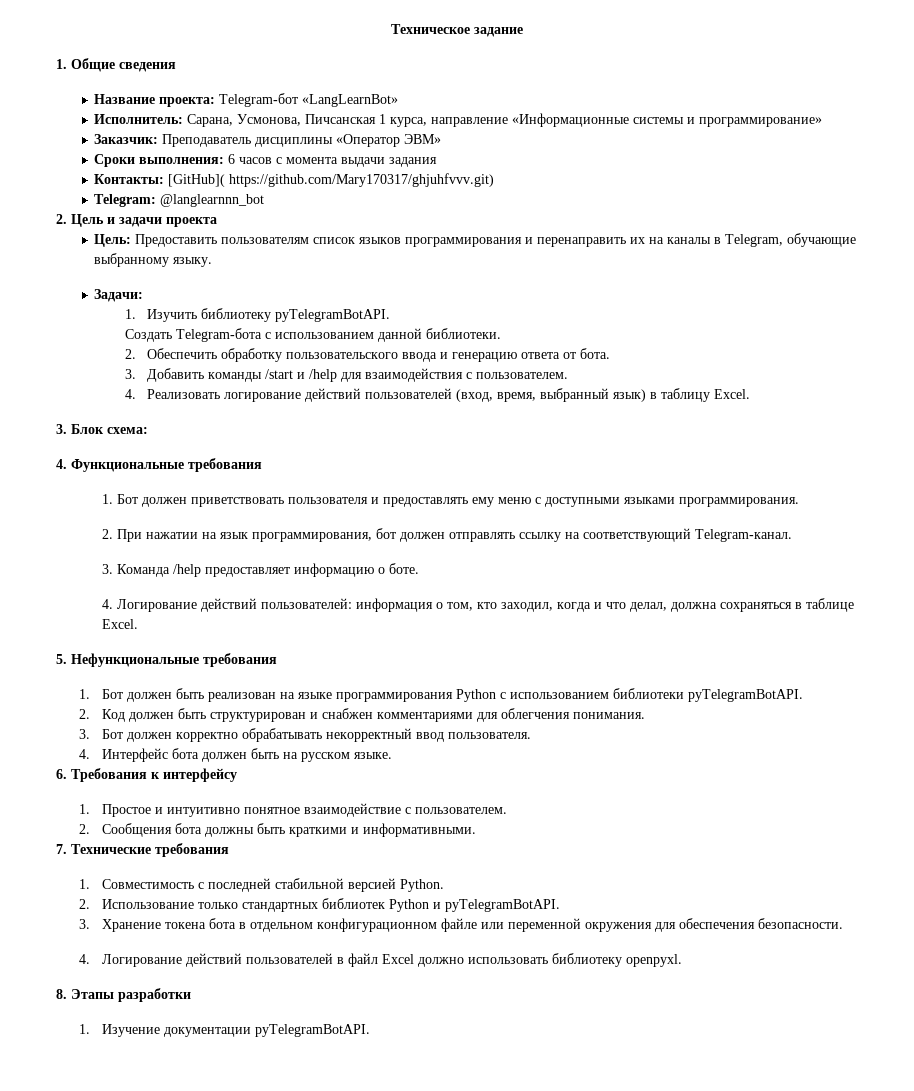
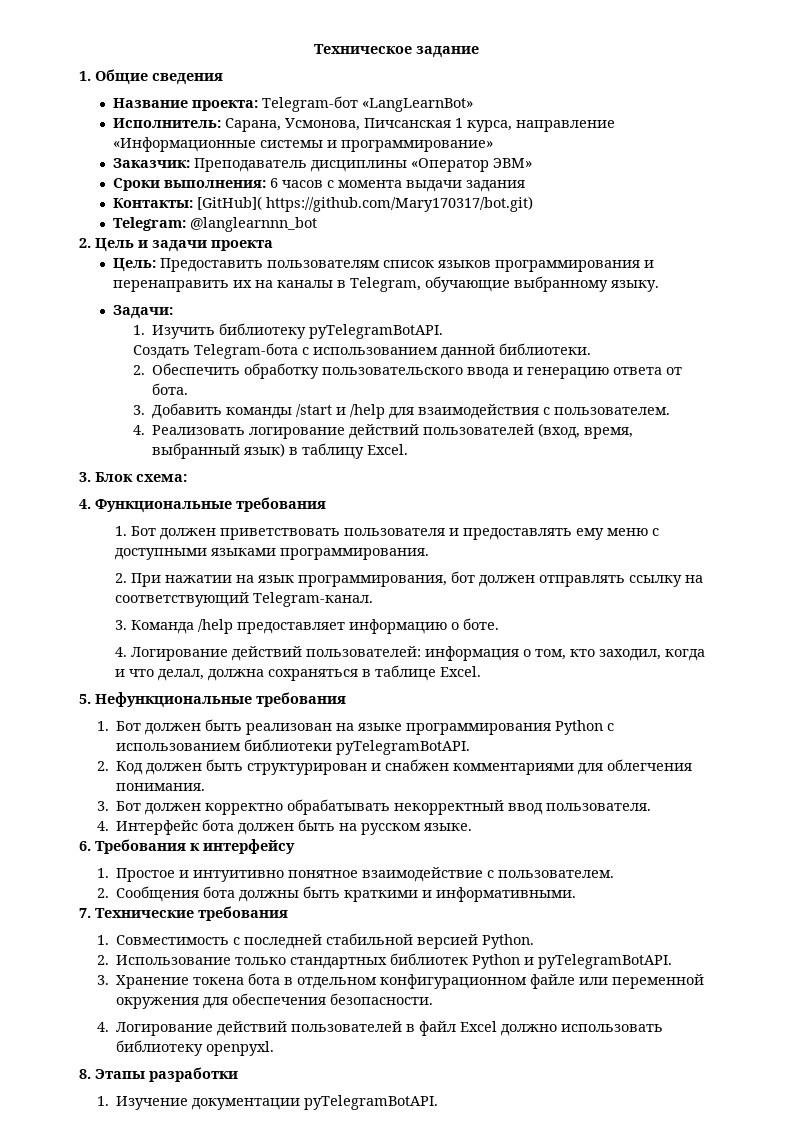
- Контакты: [GitHub]( https://github.com/Mary170317/ghjuhfvvv.git)
+ Контакты: [GitHub]( https://github.com/Mary170317/bot.git)

